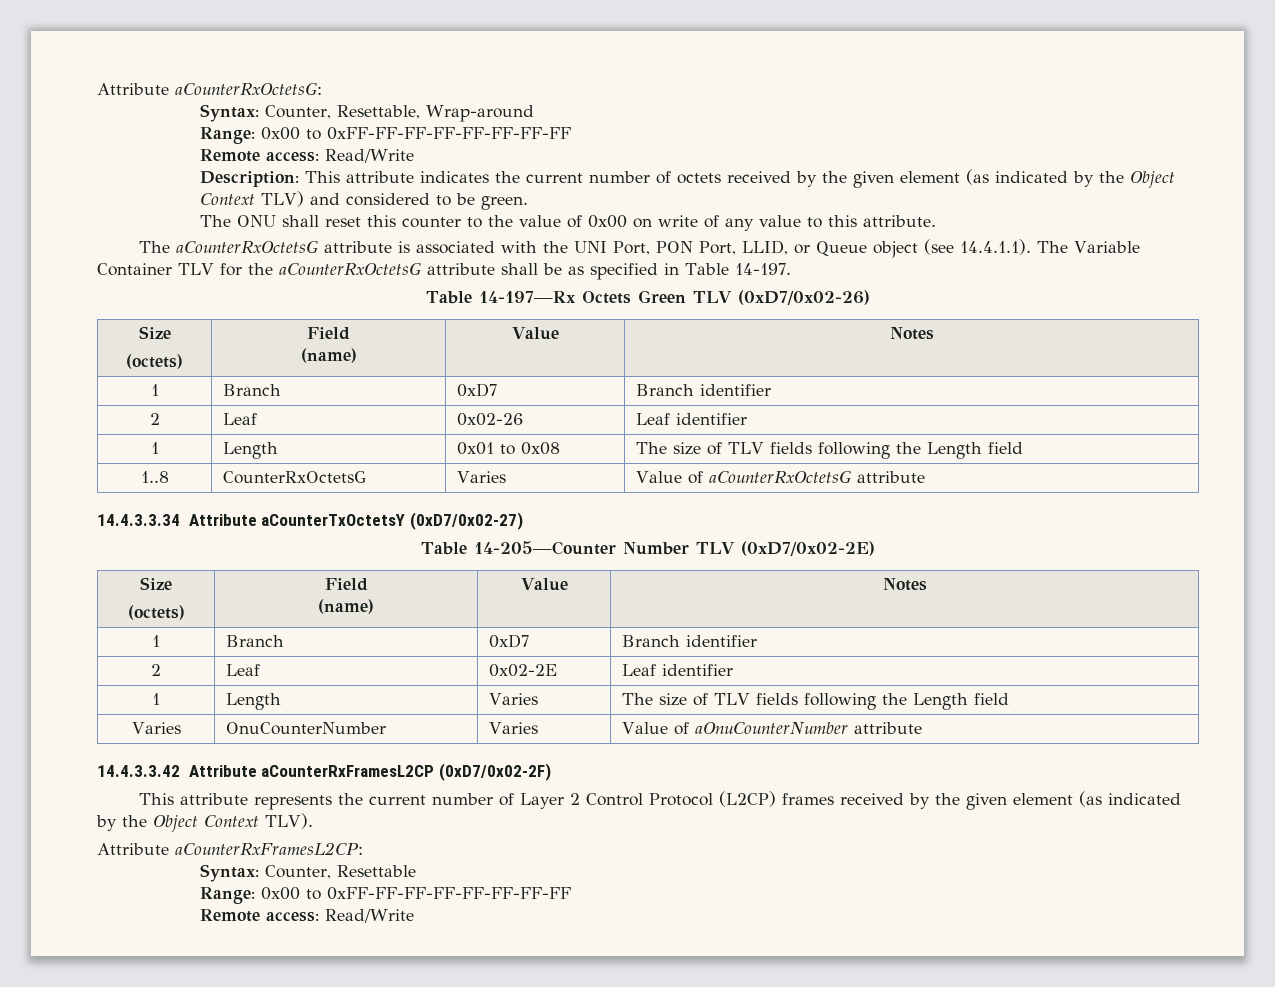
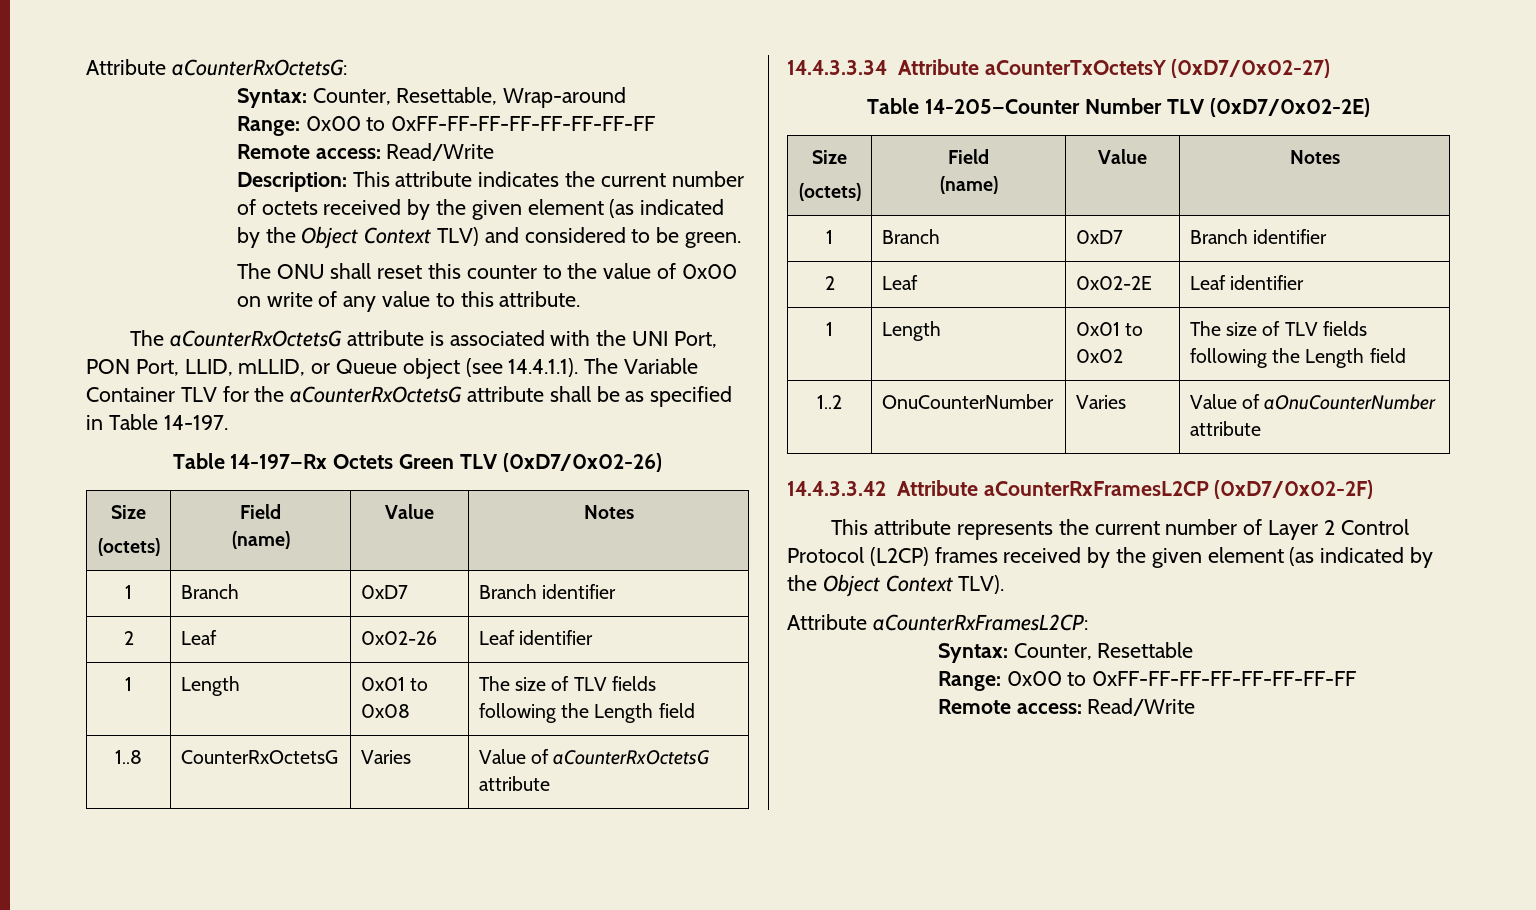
- The aCounterRxOctetsG attribute is associated with the UNI Port, PON Port, LLID, or Queue object (see 14.4.1.1). The Variable Container TLV for the aCounterRxOctetsG attribute shall be as specified in Table 14-197.
+ The aCounterRxOctetsG attribute is associated with the UNI Port, PON Port, LLID, mLLID, or Queue object (see 14.4.1.1). The Variable Container TLV for the aCounterRxOctetsG attribute shall be as specified in Table 14-197.
- 1 | Length | Varies | The size of TLV fields following the Length field
- Varies | OnuCounterNumber | Varies | Value of aOnuCounterNumber attribute
+ 1 | Length | 0x01 to 0x02 | The size of TLV fields following the Length field
+ 1..2 | OnuCounterNumber | Varies | Value of aOnuCounterNumber attribute

